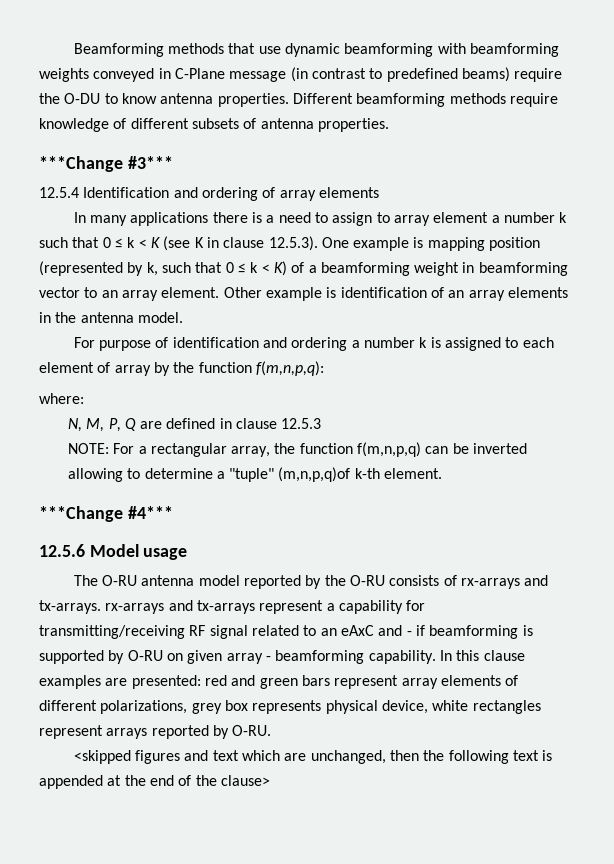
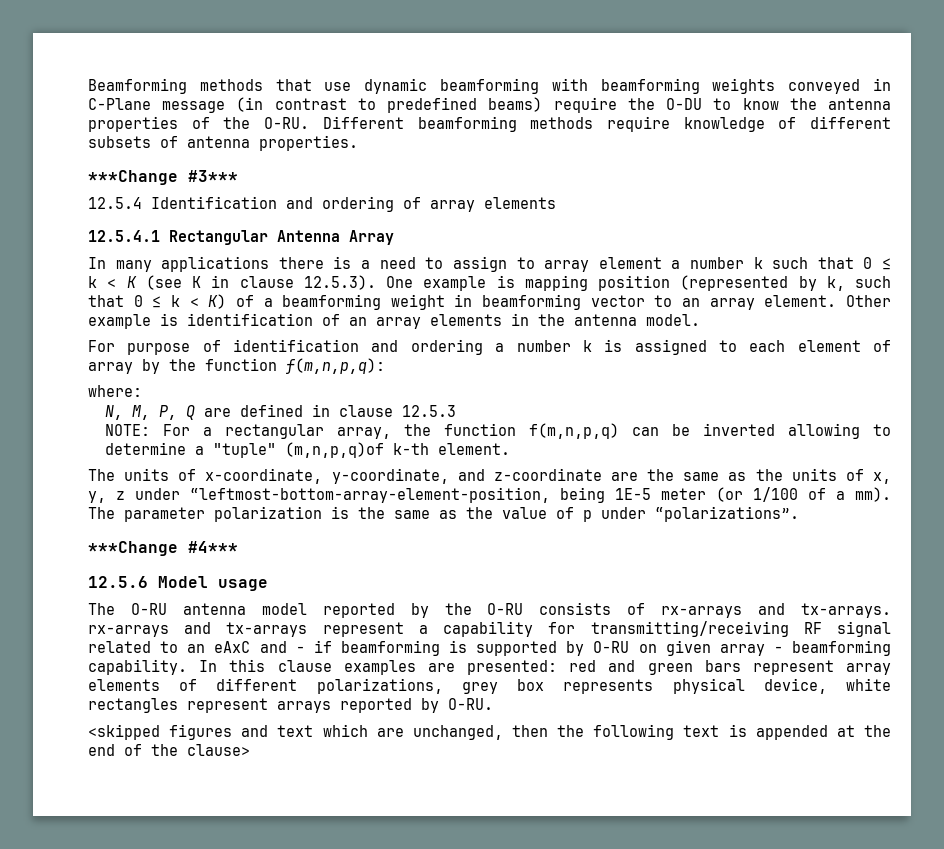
- Beamforming methods that use dynamic beamforming with beamforming weights conveyed in C-Plane message (in contrast to predefined beams) require the O-DU to know antenna properties.
+ Beamforming methods that use dynamic beamforming with beamforming weights conveyed in C-Plane message (in contrast to predefined beams) require the O-DU to know the antenna properties of the O-RU.
+ 12.5.4.1 Rectangular Antenna Array
+ The units of x-coordinate, y-coordinate, and z-coordinate are the same as the units of x, y, z under “leftmost-bottom-array-element-position, being 1E-5 meter (or 1/100 of a mm). The parameter polarization is the same as the value of p under “polarizations”.

